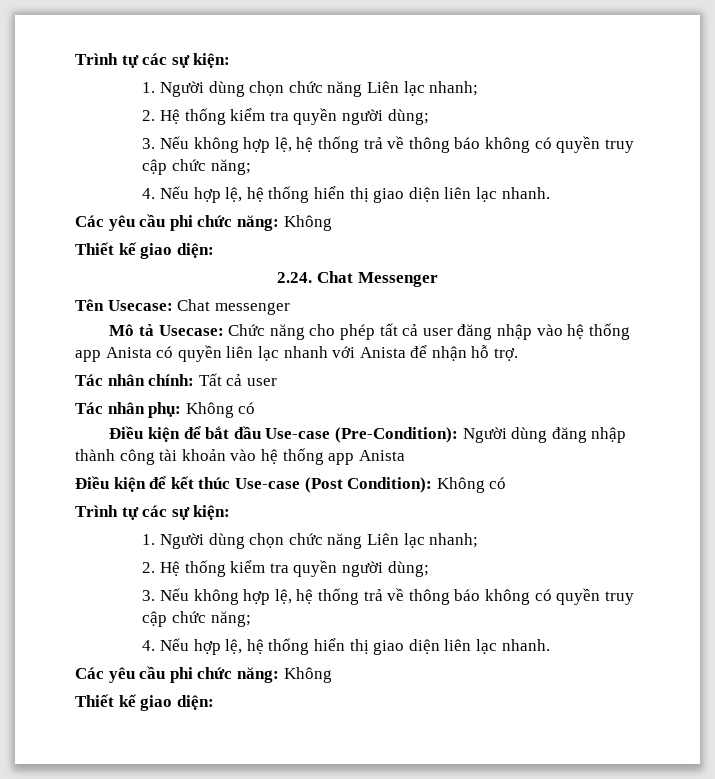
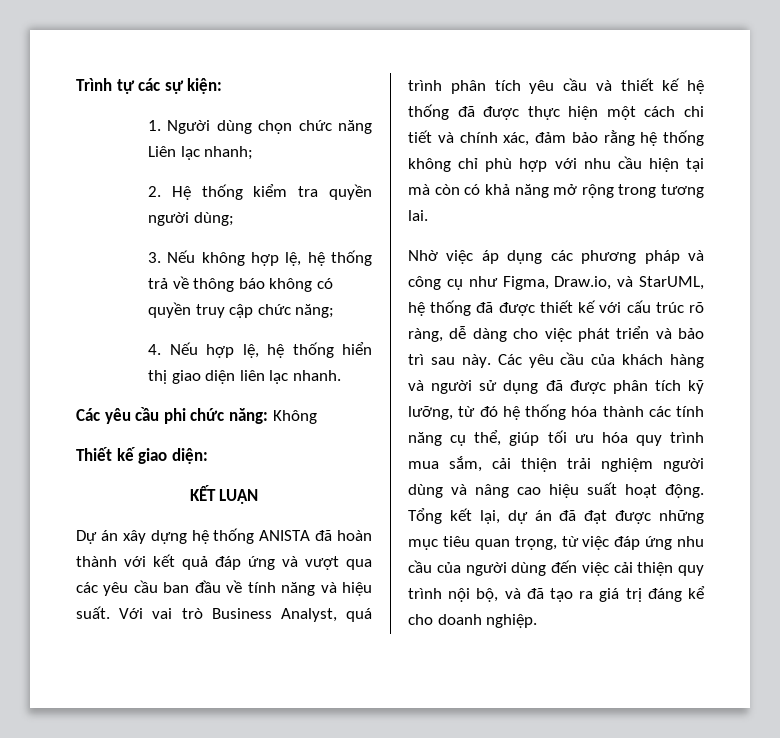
- 2.24. Chat Messenger
- Tên Usecase: Chat messenger
- Mô tả Usecase: Chức năng cho phép tất cả user đăng nhập vào hệ thống app Anista có quyền liên lạc nhanh với Anista để nhận hỗ trợ.
- Tác nhân chính: Tất cả user
- Tác nhân phụ: Không có
- Điều kiện để bắt đầu Use-case (Pre-Condition): Người dùng đăng nhập thành công tài khoản vào hệ thống app Anista
- Điều kiện để kết thúc Use-case (Post Condition): Không có
- Trình tự các sự kiện:
- 1. Người dùng chọn chức năng Liên lạc nhanh;
- 2. Hệ thống kiểm tra quyền người dùng;
- 3. Nếu không hợp lệ, hệ thống trả về thông báo không có quyền truy cập chức năng;
- 4. Nếu hợp lệ, hệ thống hiển thị giao diện liên lạc nhanh.
- Các yêu cầu phi chức năng: Không
- Thiết kế giao diện:
+ KẾT LUẬN
+ Dự án xây dựng hệ thống ANISTA đã hoàn thành với kết quả đáp ứng và vượt qua các yêu cầu ban đầu về tính năng và hiệu suất. Với vai trò Business Analyst, quá trình phân tích yêu cầu và thiết kế hệ thống đã được thực hiện một cách chi tiết và chính xác, đảm bảo rằng hệ thống không chỉ phù hợp với nhu cầu hiện tại mà còn có khả năng mở rộng trong tương lai.
+ Nhờ việc áp dụng các phương pháp và công cụ như Figma, Draw.io, và StarUML, hệ thống đã được thiết kế với cấu trúc rõ ràng, dễ dàng cho việc phát triển và bảo trì sau này. Các yêu cầu của khách hàng và người sử dụng đã được phân tích kỹ lưỡng, từ đó hệ thống hóa thành các tính năng cụ thể, giúp tối ưu hóa quy trình mua sắm, cải thiện trải nghiệm người dùng và nâng cao hiệu suất hoạt động. Tổng kết lại, dự án đã đạt được những mục tiêu quan trọng, từ việc đáp ứng nhu cầu của người dùng đến việc cải thiện quy trình nội bộ, và đã tạo ra giá trị đáng kể cho doanh nghiệp.

